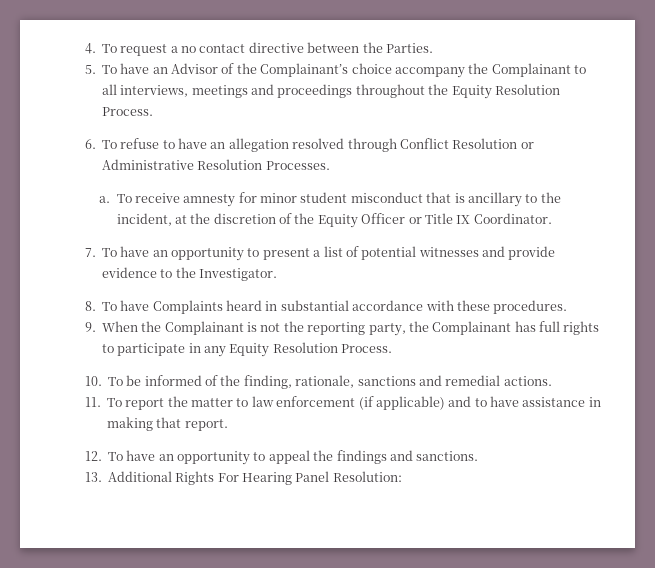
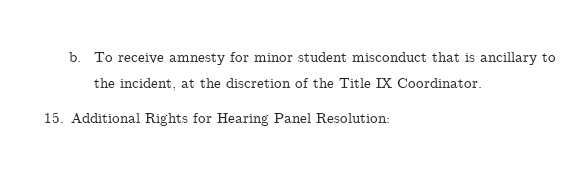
- 4. To request a no contact directive between the Parties.
- 5. To have an Advisor of the Complainant’s choice accompany the Complainant to all interviews, meetings and proceedings throughout the Equity Resolution Process.
- 6. To refuse to have an allegation resolved through Conflict Resolution or Administrative Resolution Processes.
- a.
+ b.
- To receive amnesty for minor student misconduct that is ancillary to the incident, at the discretion of the Equity Officer or Title IX Coordinator.
+ To receive amnesty for minor student misconduct that is ancillary to the incident, at the discretion of the Title IX Coordinator.
- 7. To have an opportunity to present a list of potential witnesses and provide evidence to the Investigator.
- 8. To have Complaints heard in substantial accordance with these procedures.
- 9. When the Complainant is not the reporting party, the Complainant has full rights to participate in any Equity Resolution Process.
- 10. To be informed of the finding, rationale, sanctions and remedial actions.
- 11. To report the matter to law enforcement (if applicable) and to have assistance in making that report.
- 12. To have an opportunity to appeal the findings and sanctions.
- 13. Additional Rights For Hearing Panel Resolution:
+ 15. Additional Rights for Hearing Panel Resolution:

